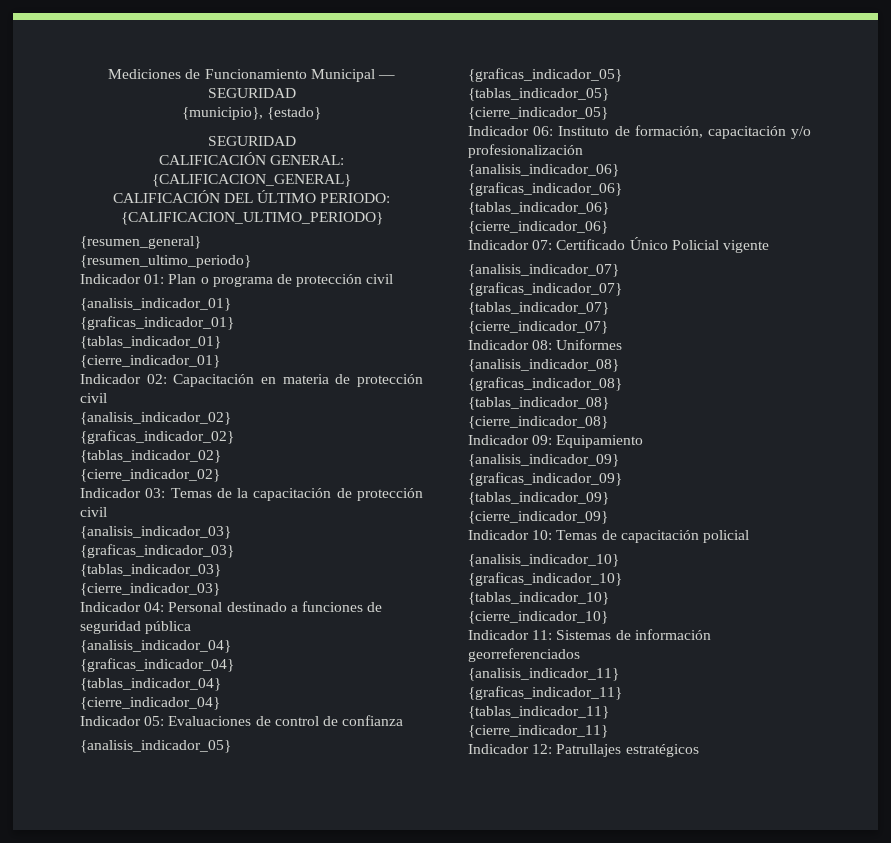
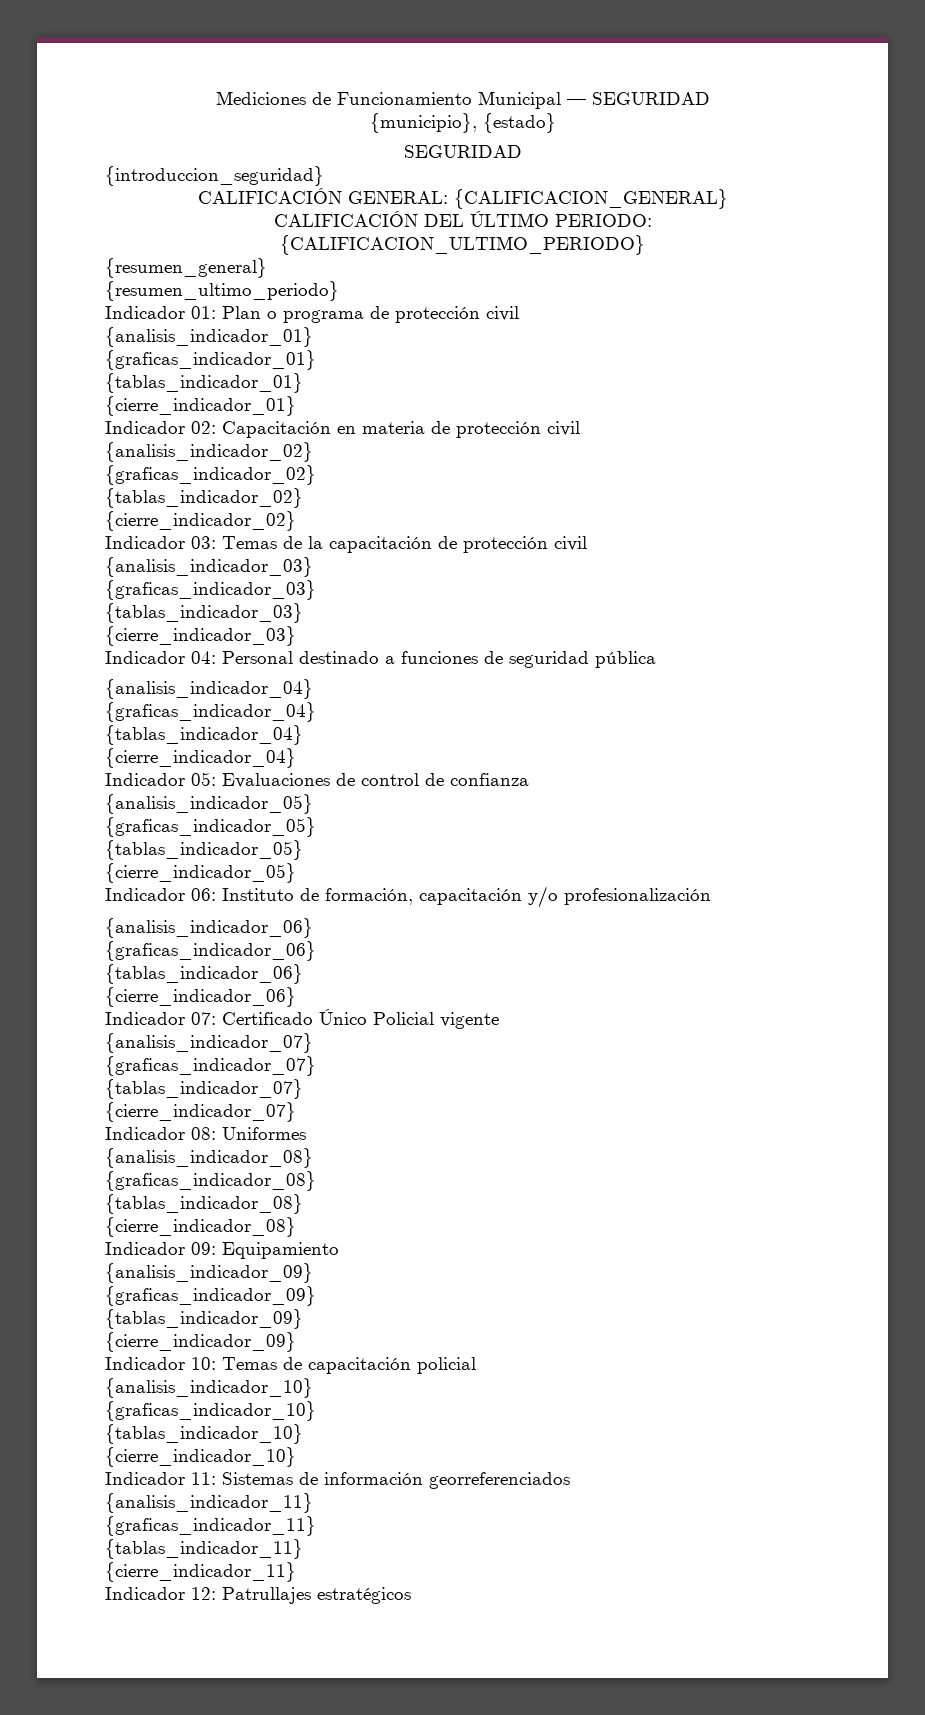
+ {introduccion_seguridad}

